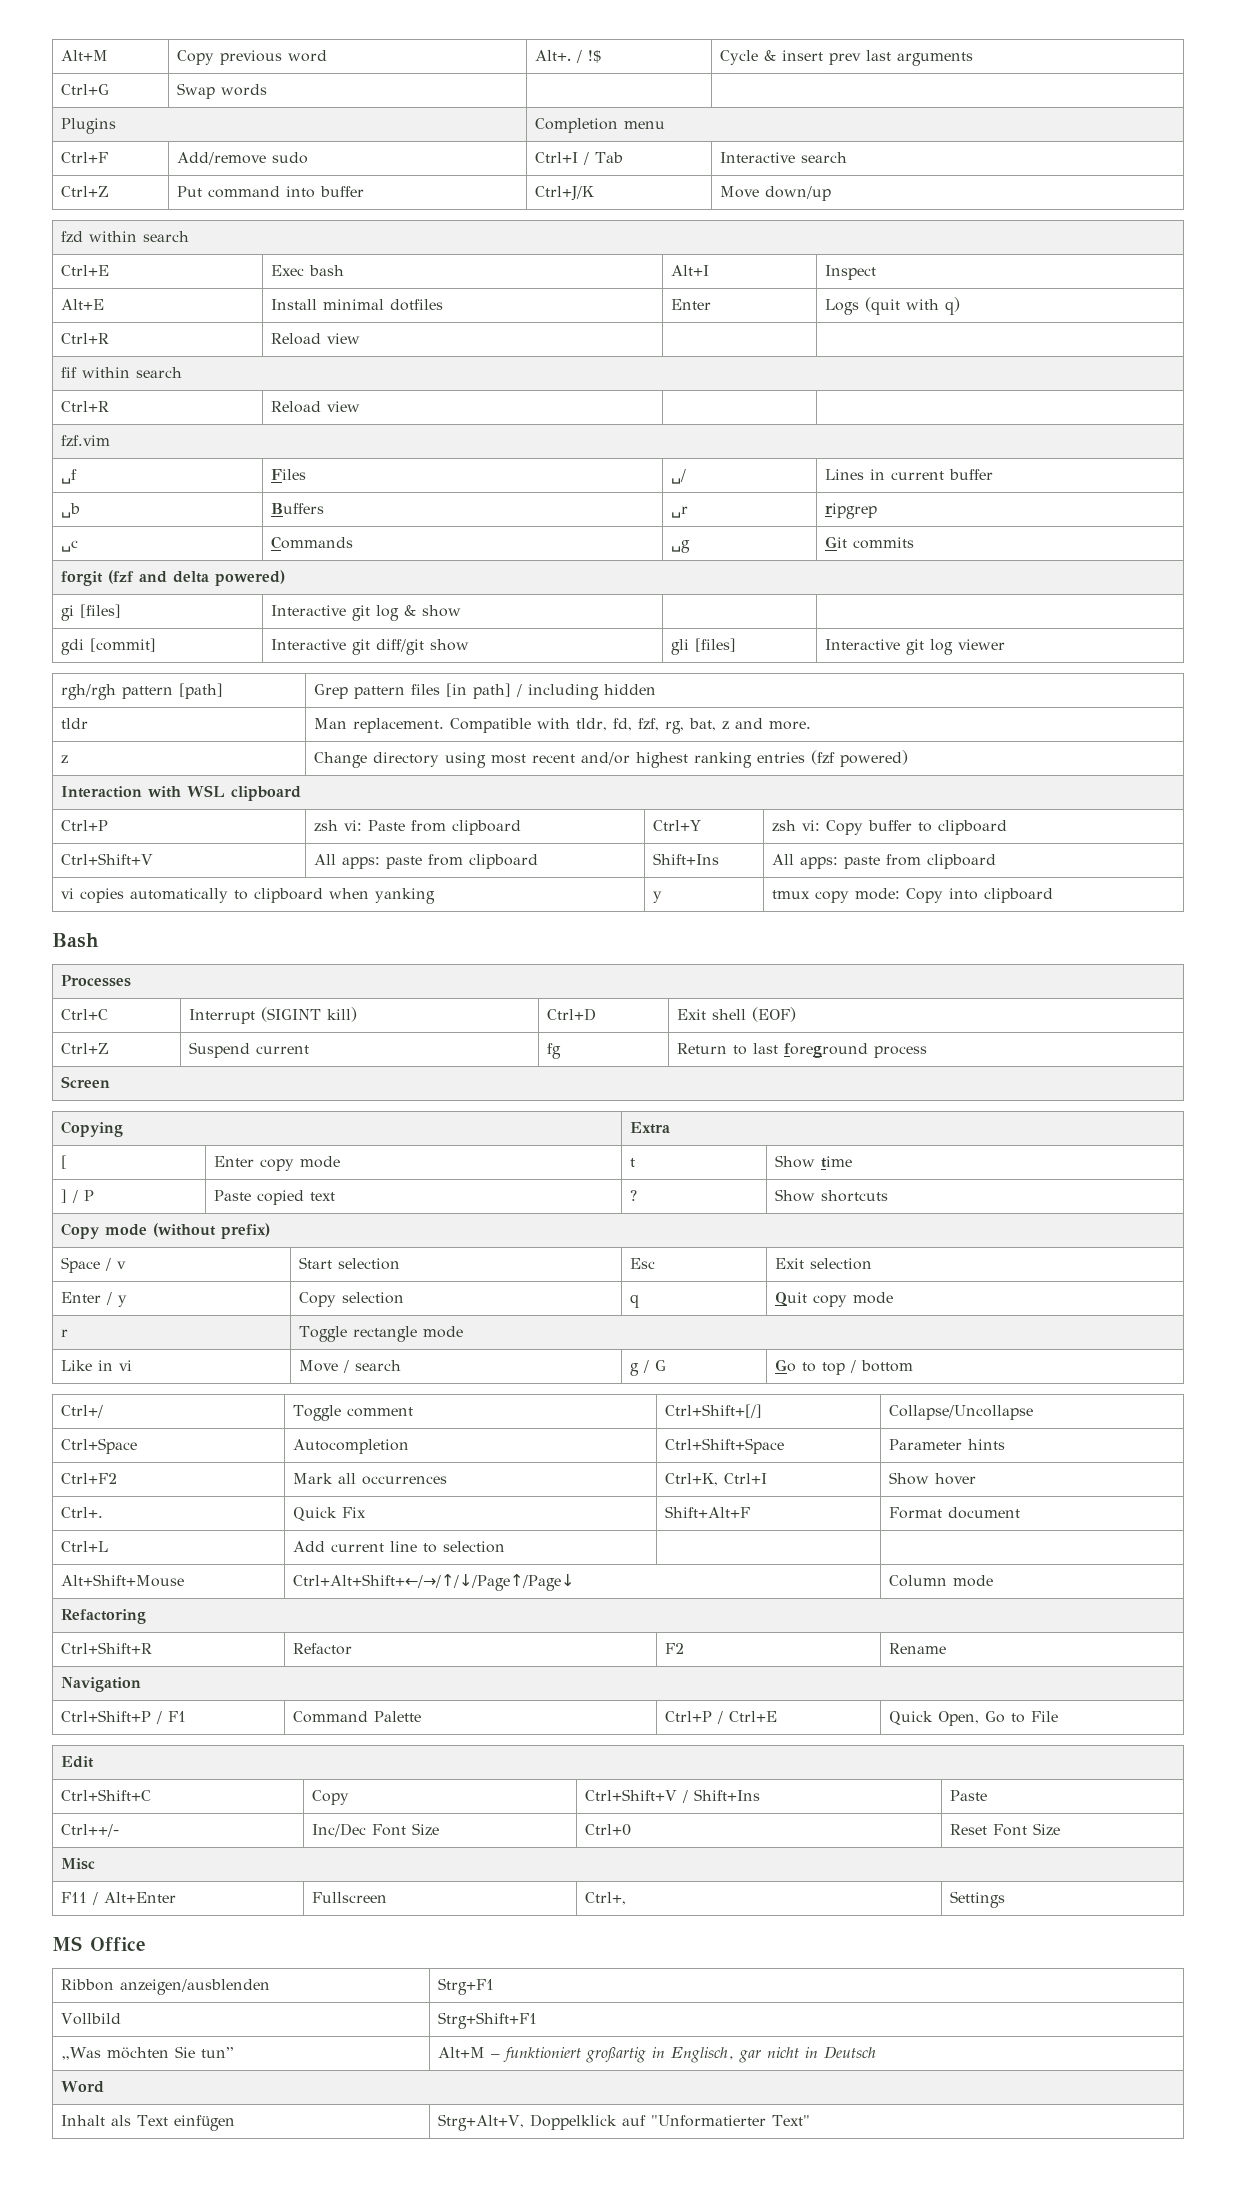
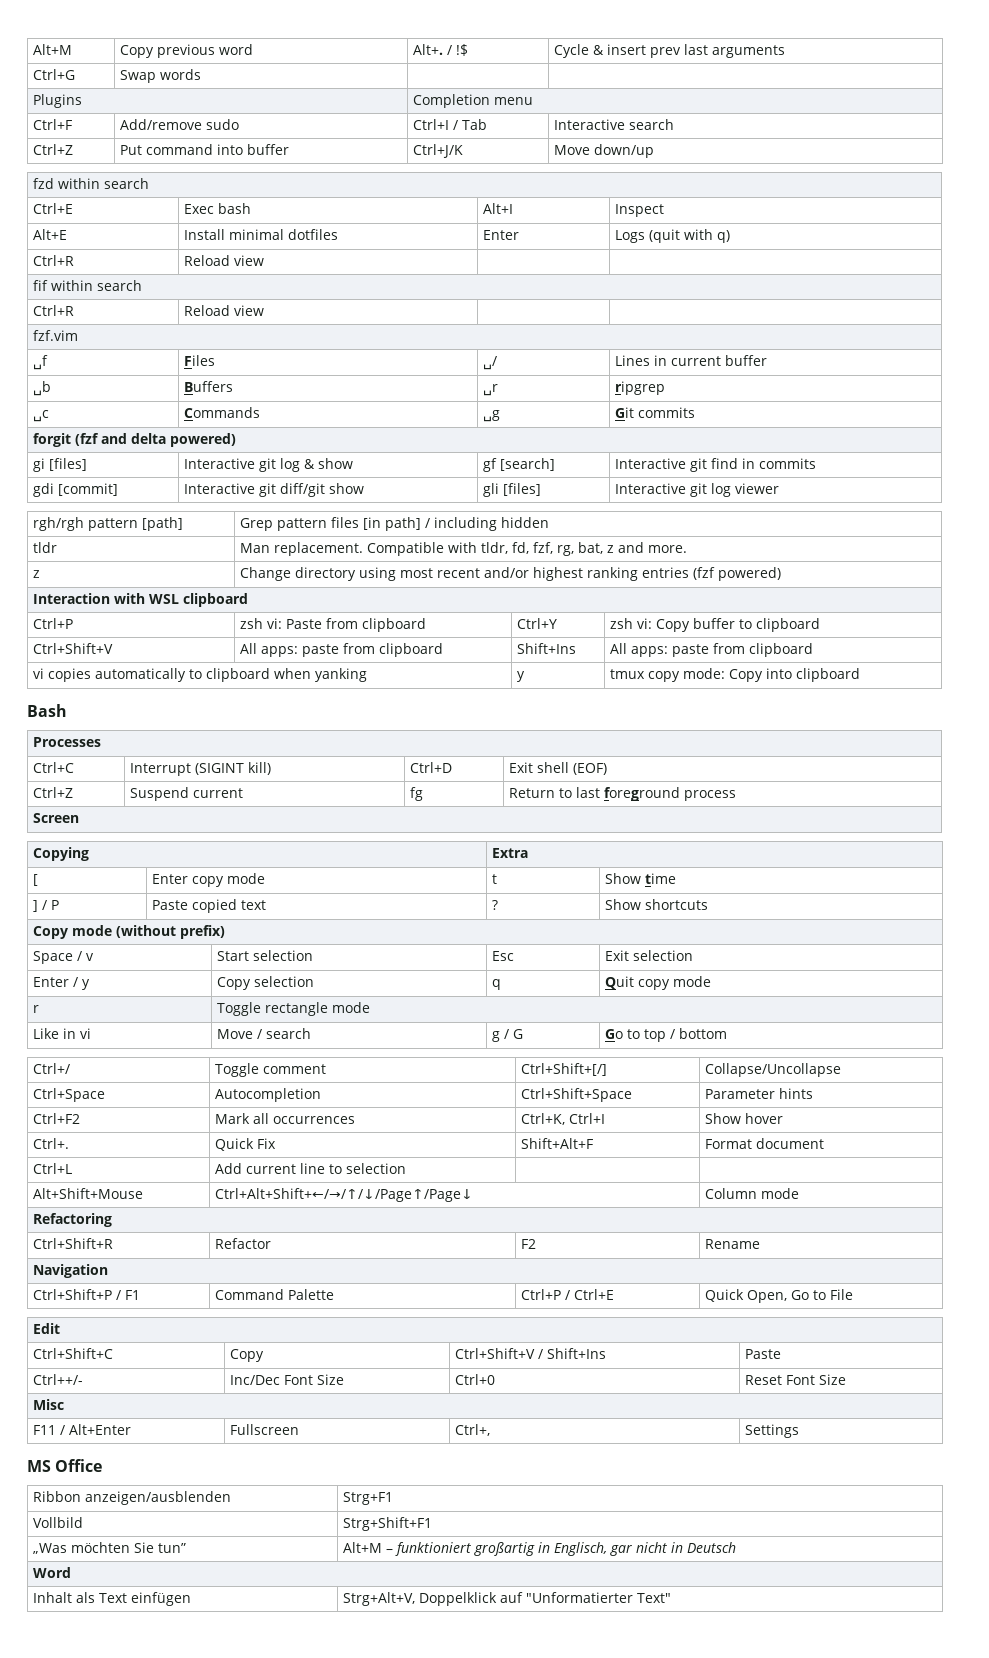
- gi [files] | Interactive git log & show | |
+ gi [files] | Interactive git log & show | gf [search] | Interactive git find in commits

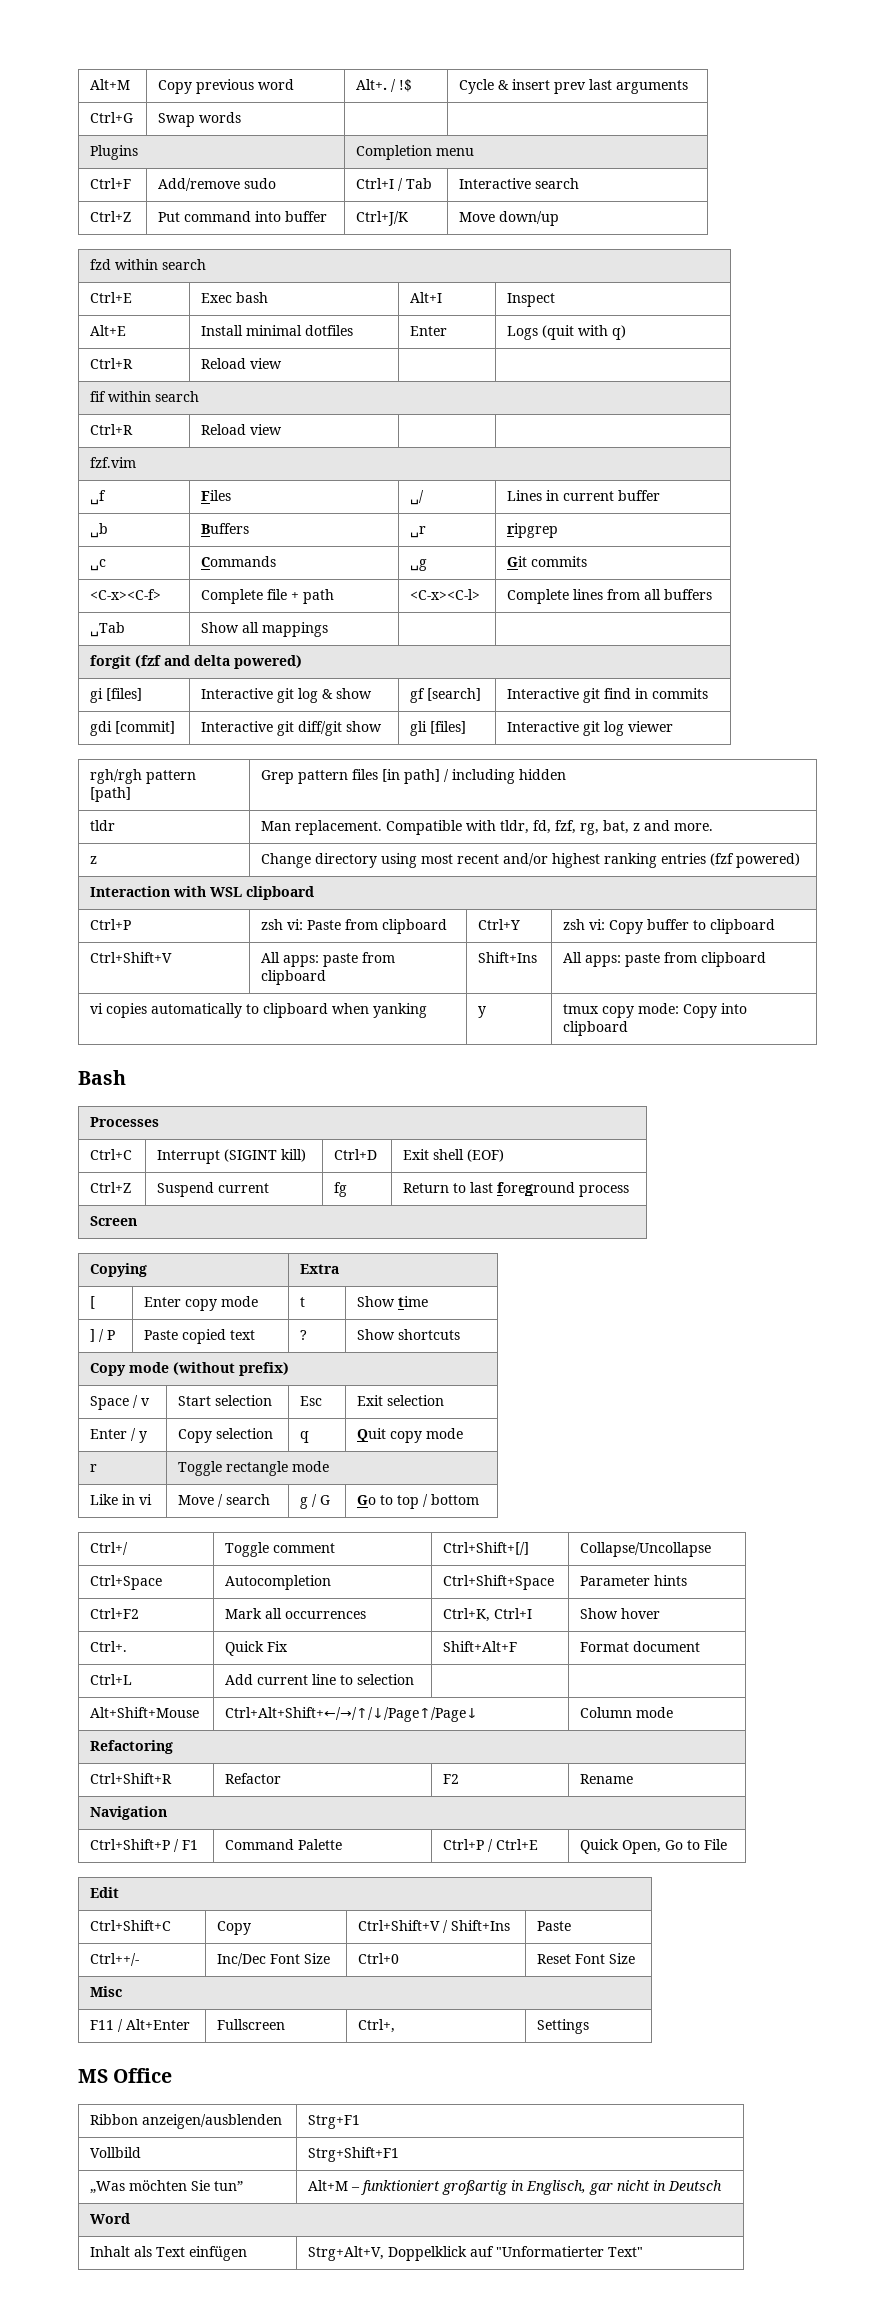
+ <C-x><C-f> | Complete file + path | <C-x><C-l> | Complete lines from all buffers
+ ␣Tab | Show all mappings | |

